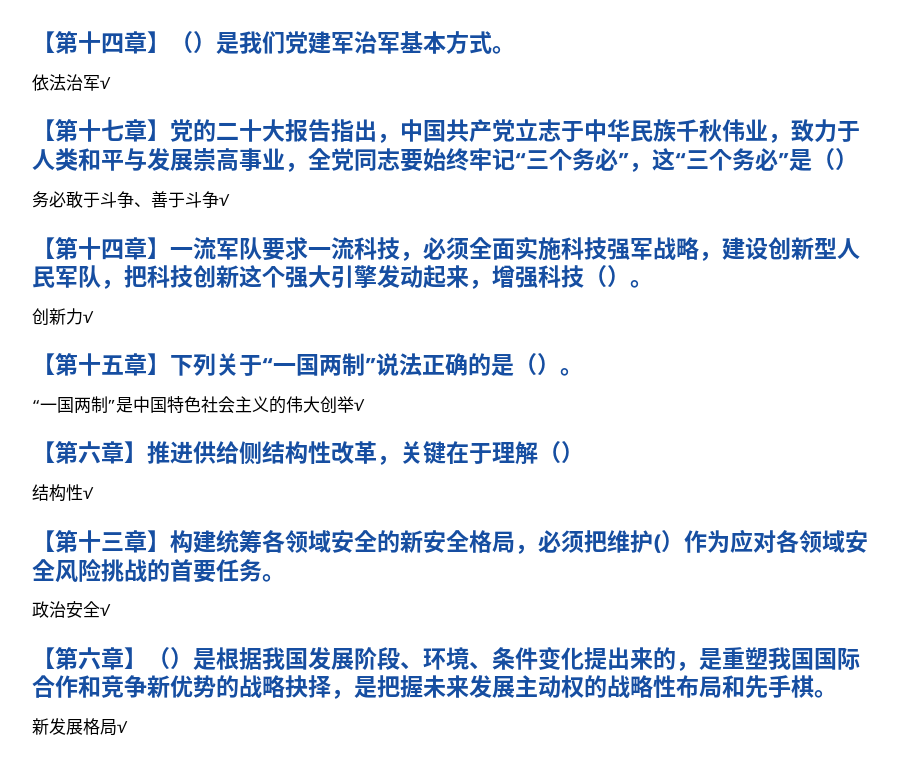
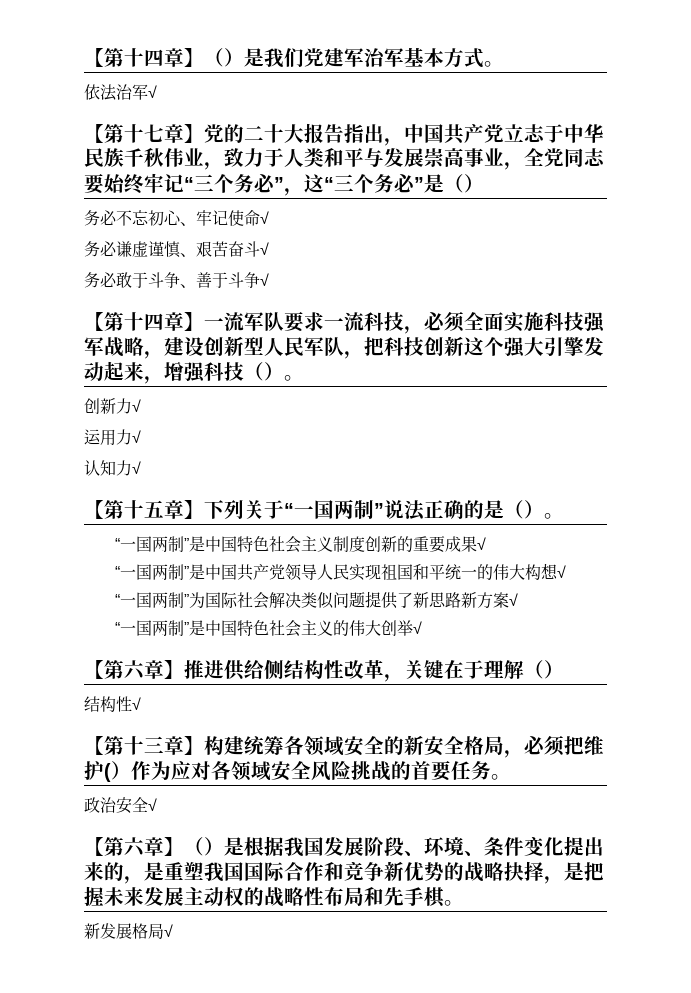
+ 务必不忘初心、牢记使命√
+ 务必谦虚谨慎、艰苦奋斗√
+ 运用力√
+ 认知力√
+ “一国两制”是中国特色社会主义制度创新的重要成果√
+ “一国两制”是中国共产党领导人民实现祖国和平统一的伟大构想√
+ “一国两制”为国际社会解决类似问题提供了新思路新方案√

